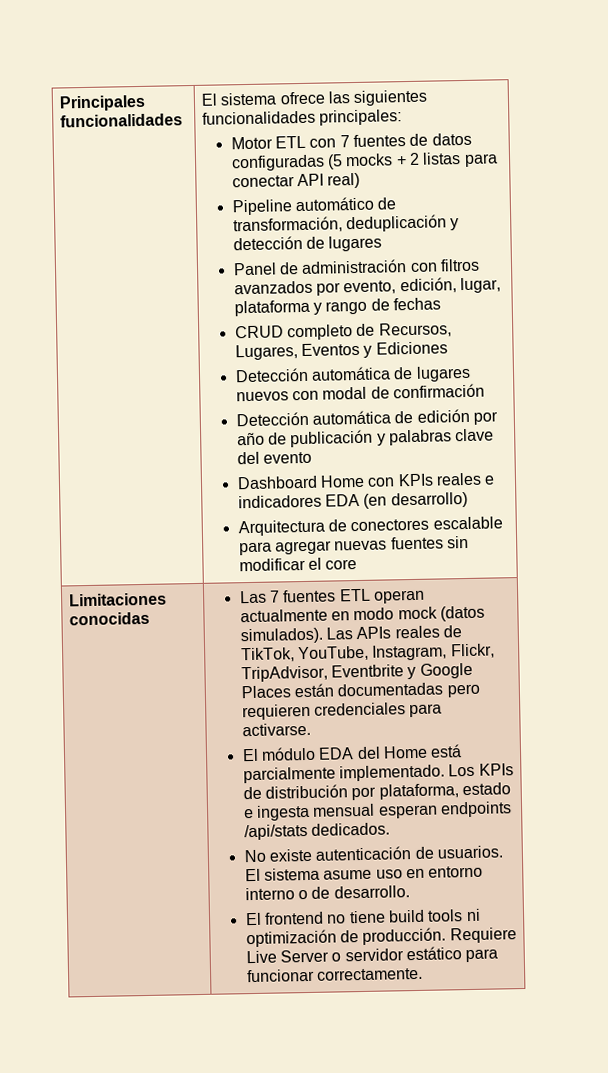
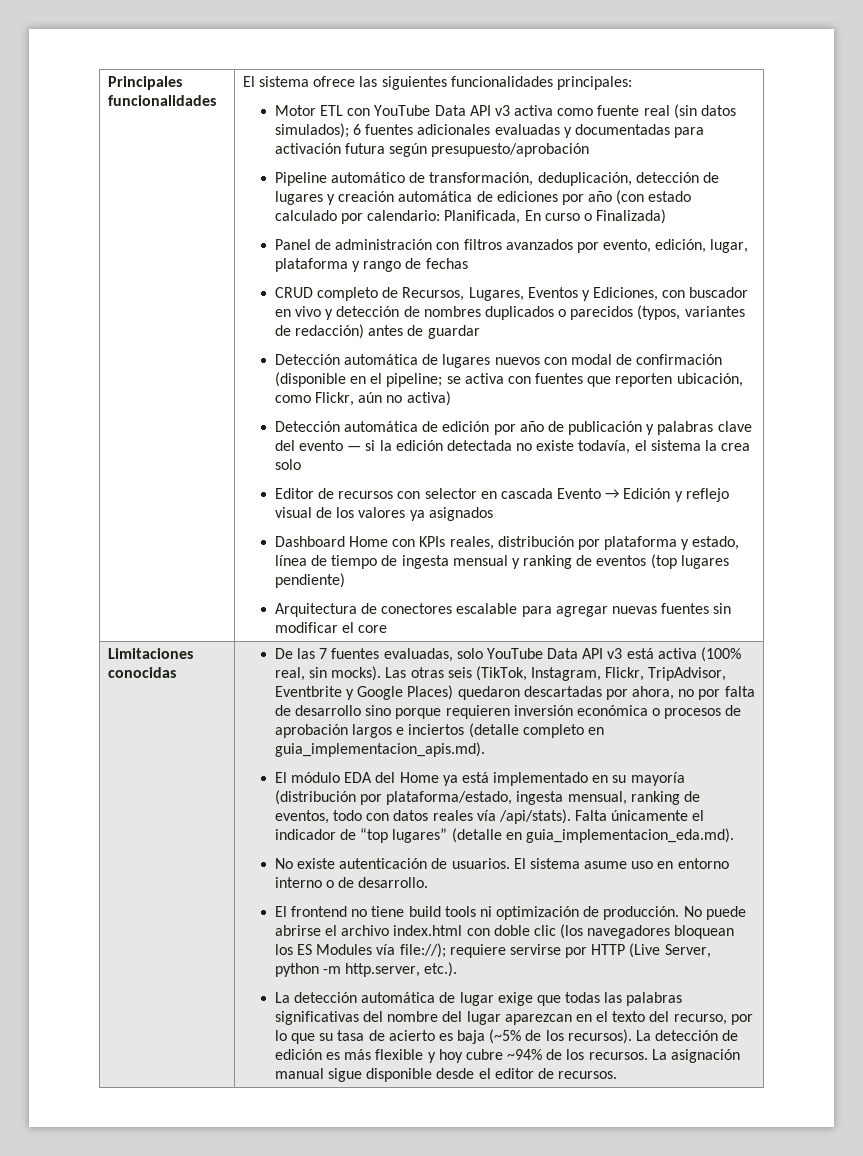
- Motor ETL con 7 fuentes de datos configuradas (5 mocks + 2 listas para conectar API real)
+ Motor ETL con YouTube Data API v3 activa como fuente real (sin datos simulados); 6 fuentes adicionales evaluadas y documentadas para activación futura según presupuesto/aprobación
- Pipeline automático de transformación, deduplicación y detección de lugares
+ Pipeline automático de transformación, deduplicación, detección de lugares y creación automática de ediciones por año (con estado calculado por calendario: Planificada, En curso o Finalizada)
- CRUD completo de Recursos, Lugares, Eventos y Ediciones
+ CRUD completo de Recursos, Lugares, Eventos y Ediciones, con buscador en vivo y detección de nombres duplicados o parecidos (typos, variantes de redacción) antes de guardar
- Detección automática de lugares nuevos con modal de confirmación
+ Detección automática de lugares nuevos con modal de confirmación (disponible en el pipeline; se activa con fuentes que reporten ubicación, como Flickr, aún no activa)
- Detección automática de edición por año de publicación y palabras clave del evento
- Dashboard Home con KPIs reales e indicadores EDA (en desarrollo)
+ Detección automática de edición por año de publicación y palabras clave del evento — si la edición detectada no existe todavía, el sistema la crea solo
+ Editor de recursos con selector en cascada Evento → Edición y reflejo visual de los valores ya asignados
+ Dashboard Home con KPIs reales, distribución por plataforma y estado, línea de tiempo de ingesta mensual y ranking de eventos (top lugares pendiente)
- Las 7 fuentes ETL operan actualmente en modo mock (datos simulados). Las APIs reales de TikTok, YouTube, Instagram, Flickr, TripAdvisor, Eventbrite y Google Places están documentadas pero requieren credenciales para activarse.
+ De las 7 fuentes evaluadas, solo YouTube Data API v3 está activa (100% real, sin mocks). Las otras seis (TikTok, Instagram, Flickr, TripAdvisor, Eventbrite y Google Places) quedaron descartadas por ahora, no por falta de desarrollo sino porque requieren inversión económica o procesos de aprobación largos e inciertos (detalle completo en guia_implementacion_apis.md).
- El módulo EDA del Home está parcialmente implementado. Los KPIs de distribución por plataforma, estado e ingesta mensual esperan endpoints /api/stats dedicados.
+ El módulo EDA del Home ya está implementado en su mayoría (distribución por plataforma/estado, ingesta mensual, ranking de eventos, todo con datos reales vía /api/stats). Falta únicamente el indicador de “top lugares” (detalle en guia_implementacion_eda.md).
- Requiere Live Server o servidor estático para funcionar correctamente.
+ No puede abrirse el archivo index.html con doble clic (los navegadores bloquean los ES Modules vía file://); requiere servirse por HTTP (Live Server, python -m http.server, etc.).
+ La detección automática de lugar exige que todas las palabras significativas del nombre del lugar aparezcan en el texto del recurso, por lo que su tasa de acierto es baja (~5% de los recursos). La detección de edición es más flexible y hoy cubre ~94% de los recursos. La asignación manual sigue disponible desde el editor de recursos.

